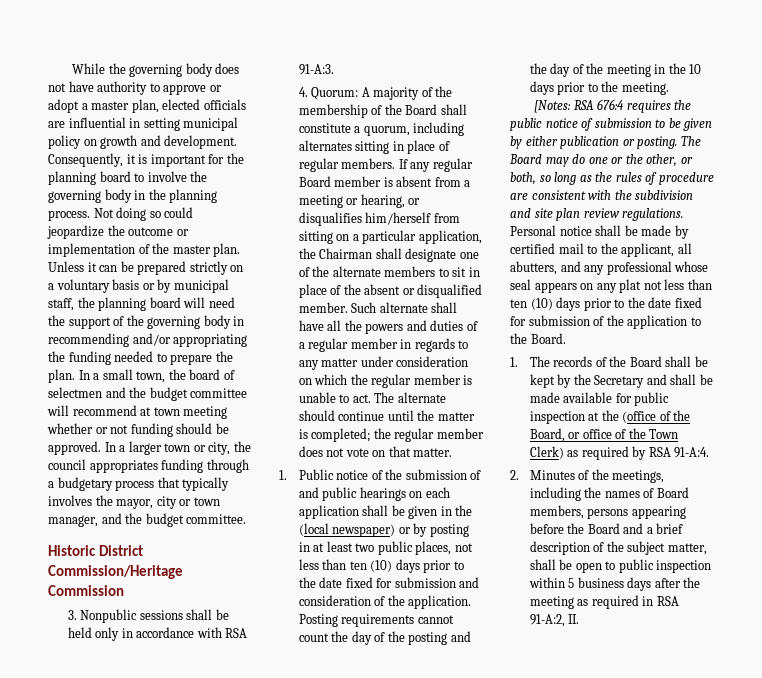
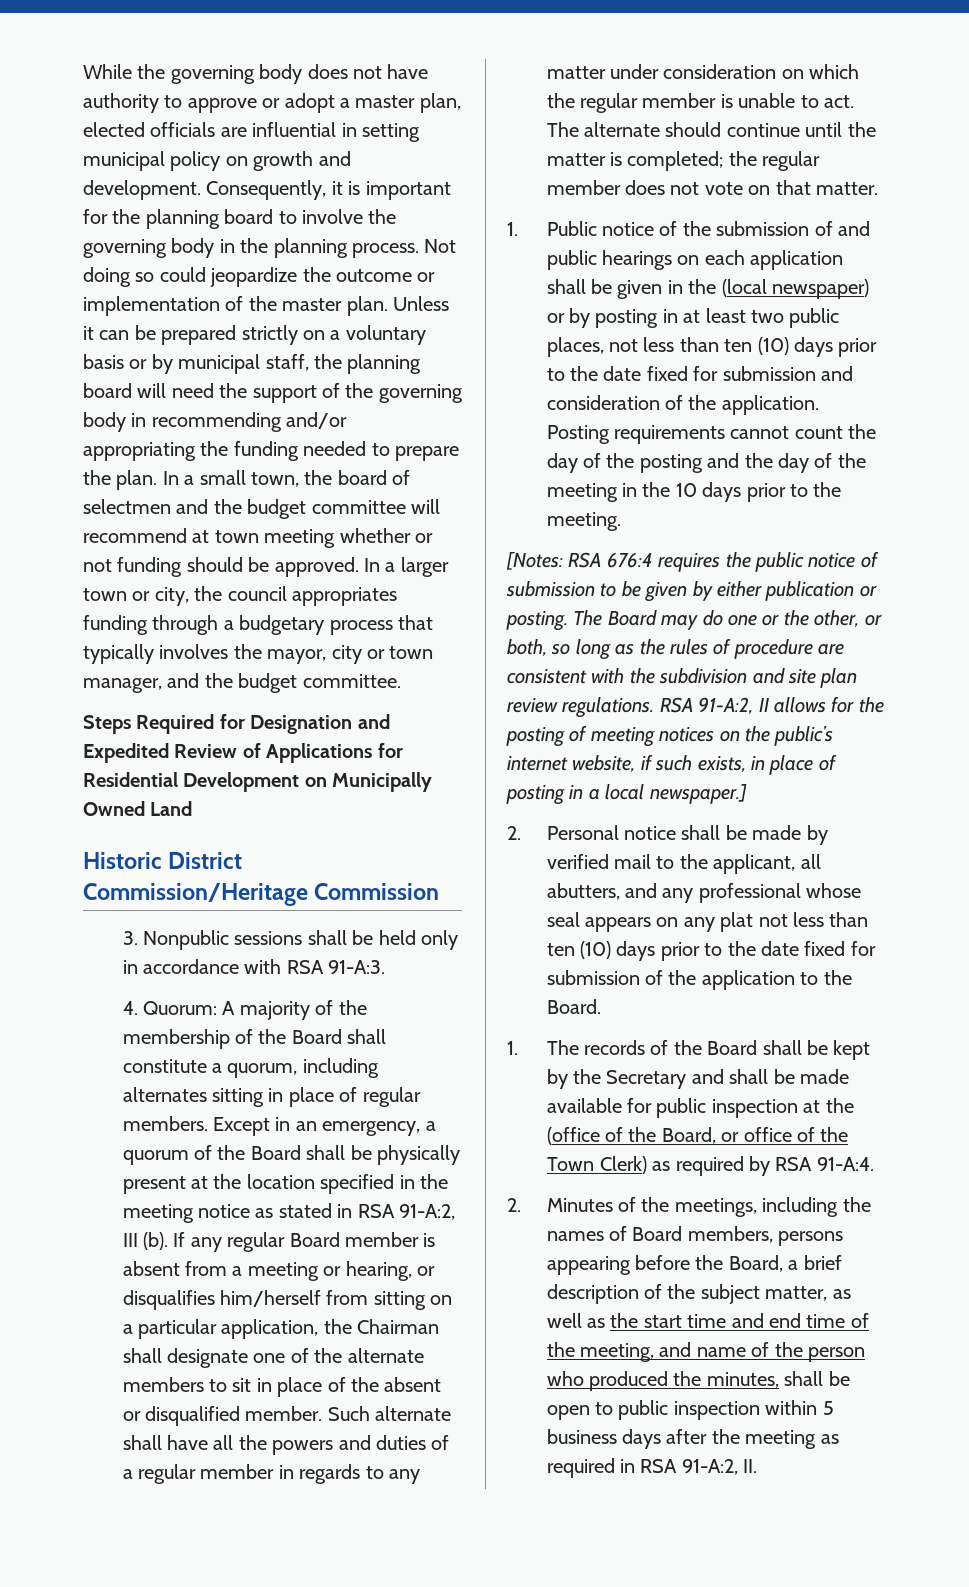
+ Steps Required for Designation and Expedited Review of Applications for Residential Development on Municipally Owned Land
+ Except in an emergency, a quorum of the Board shall be physically present at the location specified in the meeting notice as stated in RSA 91-A:2, III (b).
- Personal notice shall be made by certified mail to the applicant, all abutters, and any professional whose seal appears on any plat not less than ten (10) days prior to the date fixed for submission of the application to the Board.
+ RSA 91-A:2, II allows for the posting of meeting notices on the public’s internet website, if such exists, in place of posting in a local newspaper.]
+ 2. Personal notice shall be made by verified mail to the applicant, all abutters, and any professional whose seal appears on any plat not less than ten (10) days prior to the date fixed for submission of the application to the Board.
- 2. Minutes of the meetings, including the names of Board members, persons appearing before the Board and a brief description of the subject matter, shall be open to public inspection within 5 business days after the meeting as required in RSA 91-A:2, II.
+ 2. Minutes of the meetings, including the names of Board members, persons appearing before the Board, a brief description of the subject matter, as well as the start time and end time of the meeting, and name of the person who produced the minutes, shall be open to public inspection within 5 business days after the meeting as required in RSA 91-A:2, II.

